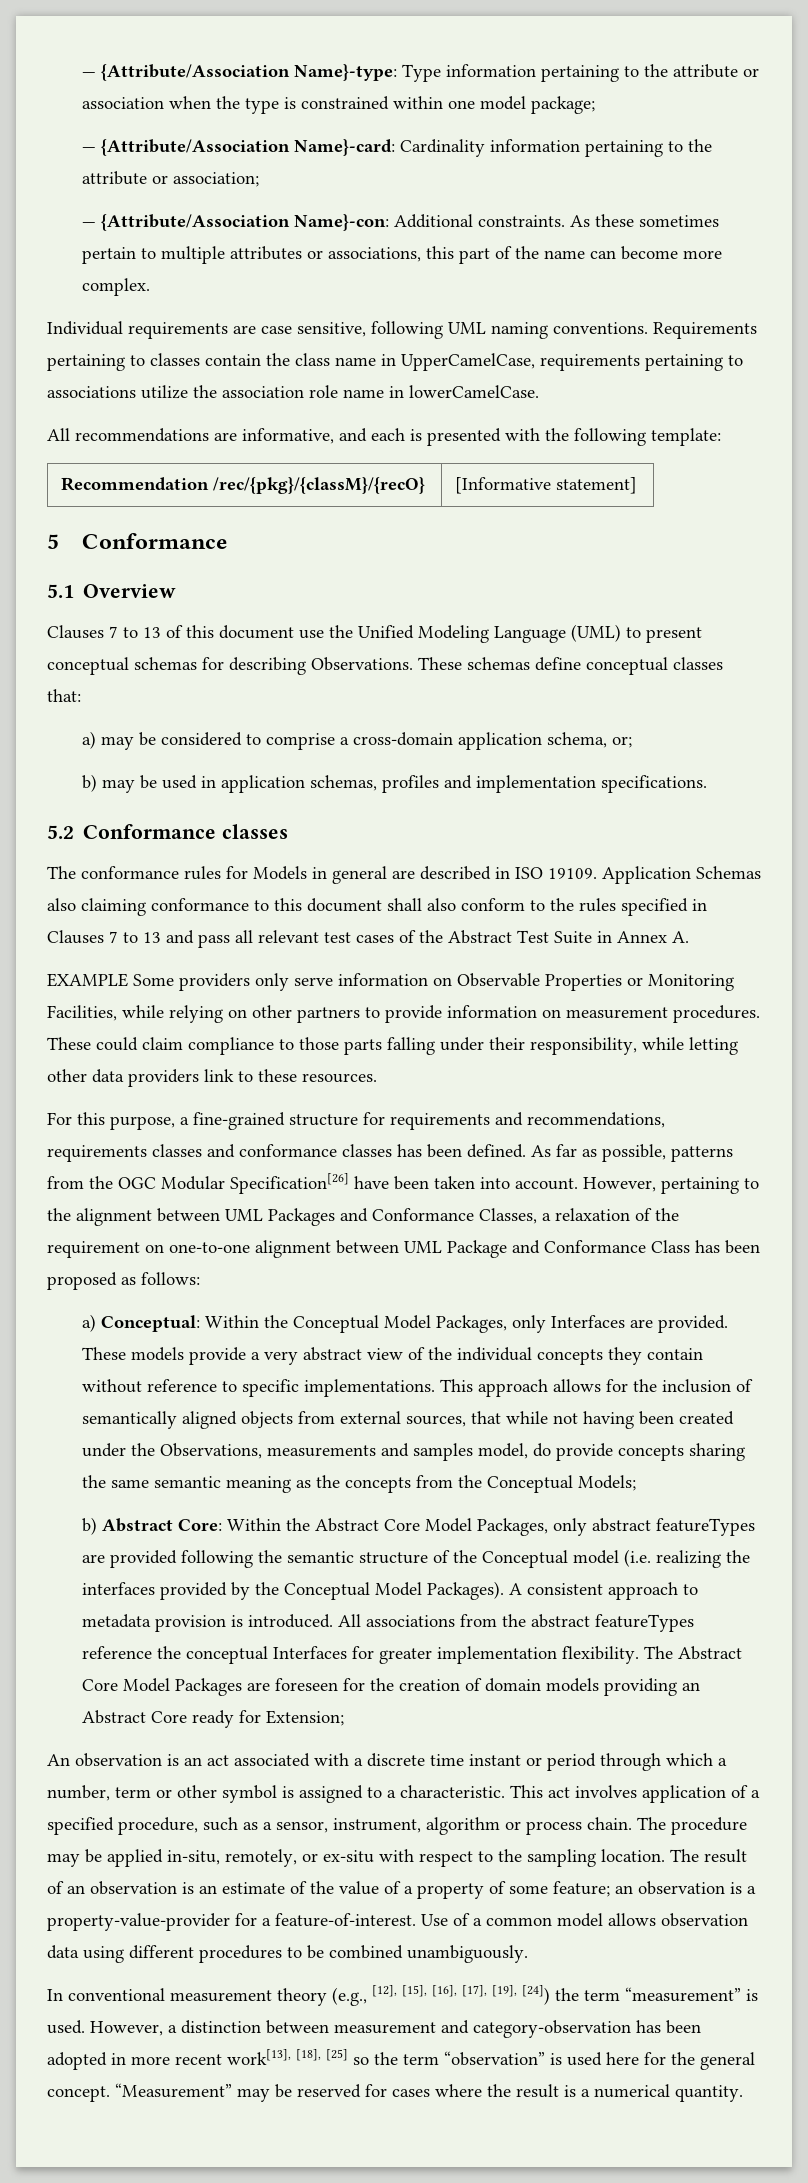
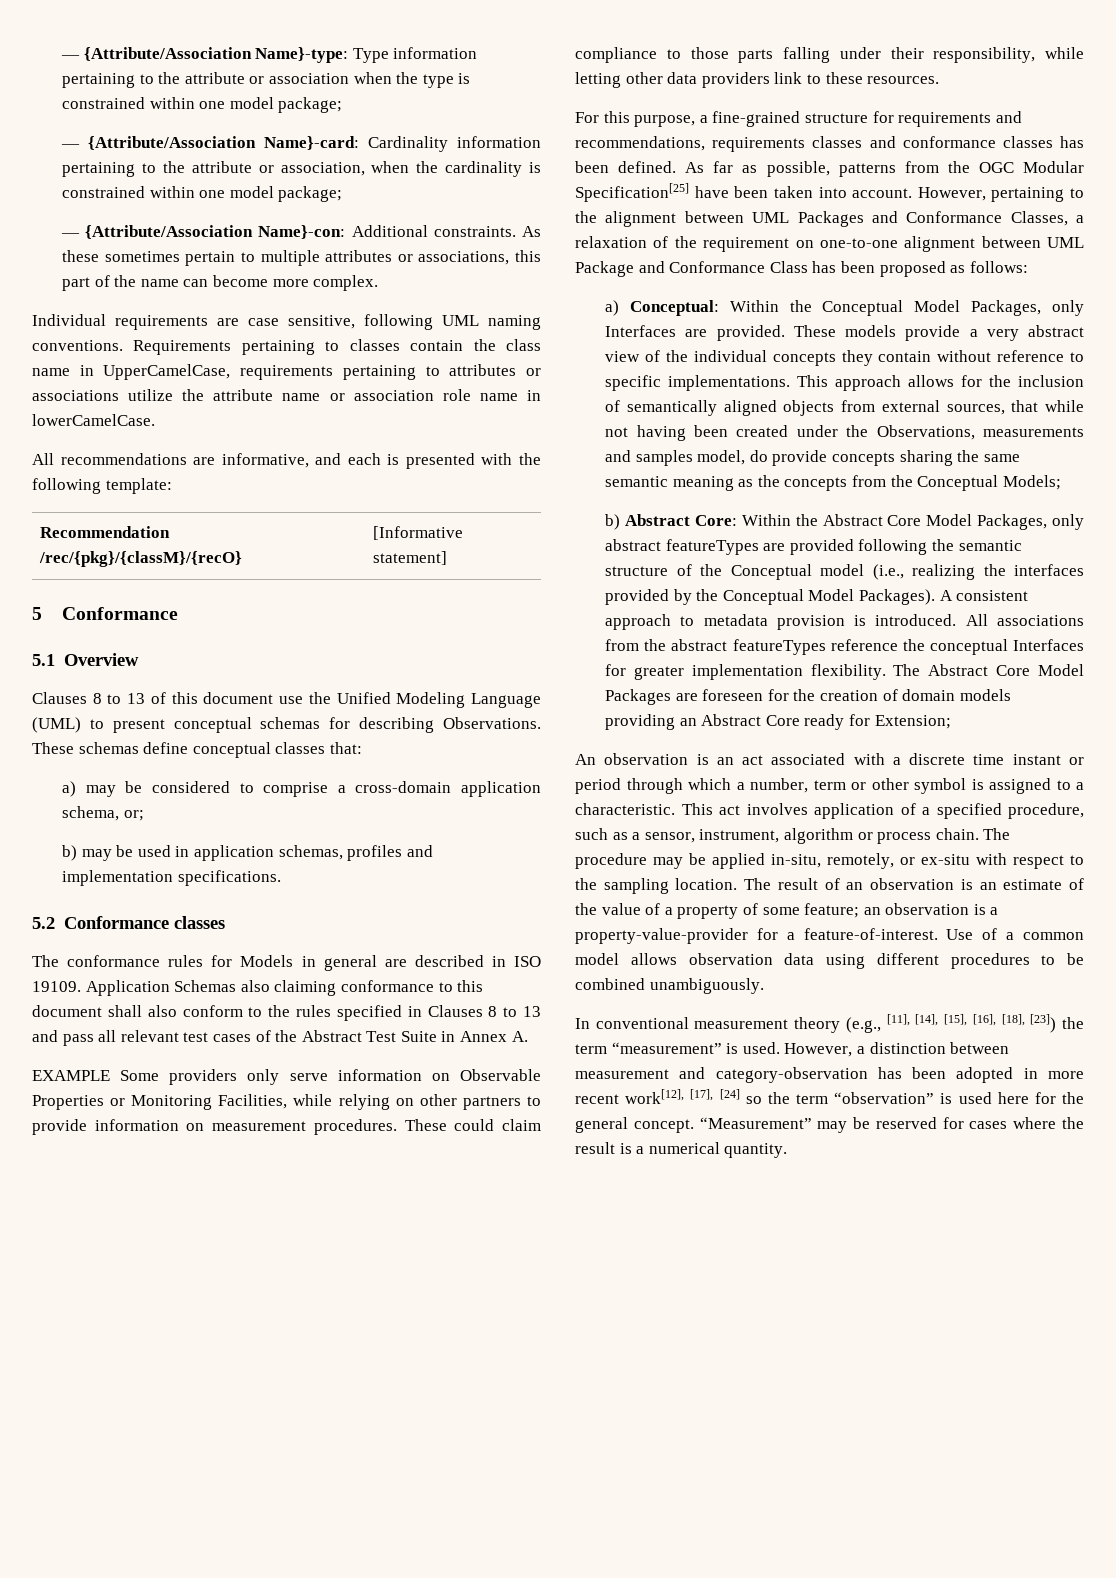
- — {Attribute/Association Name}-card: Cardinality information pertaining to the attribute or association;
+ — {Attribute/Association Name}-card: Cardinality information pertaining to the attribute or association, when the cardinality is constrained within one model package;
- Requirements pertaining to classes contain the class name in UpperCamelCase, requirements pertaining to associations utilize the association role name in lowerCamelCase.
+ Requirements pertaining to classes contain the class name in UpperCamelCase, requirements pertaining to attributes or associations utilize the attribute name or association role name in lowerCamelCase.
- Clauses 7 to 13 of this document use the Unified Modeling Language (UML) to present conceptual schemas for describing Observations.
+ Clauses 8 to 13 of this document use the Unified Modeling Language (UML) to present conceptual schemas for describing Observations.
- Application Schemas also claiming conformance to this document shall also conform to the rules specified in Clauses 7 to 13 and pass all relevant test cases of the Abstract Test Suite in Annex A.
+ Application Schemas also claiming conformance to this document shall also conform to the rules specified in Clauses 8 to 13 and pass all relevant test cases of the Abstract Test Suite in Annex A.
- As far as possible, patterns from the OGC Modular Specification[26] have been taken into account.
+ As far as possible, patterns from the OGC Modular Specification[25] have been taken into account.
- b) Abstract Core: Within the Abstract Core Model Packages, only abstract featureTypes are provided following the semantic structure of the Conceptual model (i.e. realizing the interfaces provided by the Conceptual Model Packages).
+ b) Abstract Core: Within the Abstract Core Model Packages, only abstract featureTypes are provided following the semantic structure of the Conceptual model (i.e., realizing the interfaces provided by the Conceptual Model Packages).
- In conventional measurement theory (e.g., [12], [15], [16], [17], [19], [24]) the term “measurement” is used.
+ In conventional measurement theory (e.g., [11], [14], [15], [16], [18], [23]) the term “measurement” is used.
- However, a distinction between measurement and category-observation has been adopted in more recent work[13], [18], [25] so the term “observation” is used here for the general concept.
+ However, a distinction between measurement and category-observation has been adopted in more recent work[12], [17], [24] so the term “observation” is used here for the general concept.

